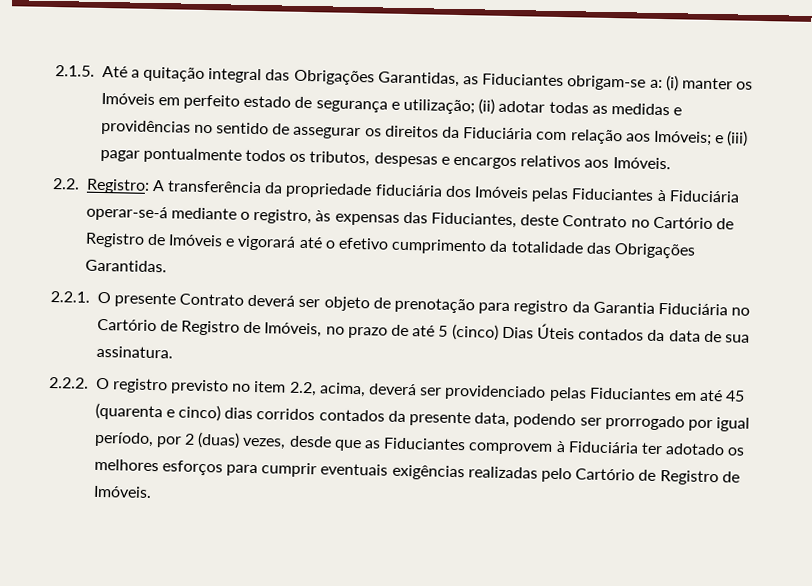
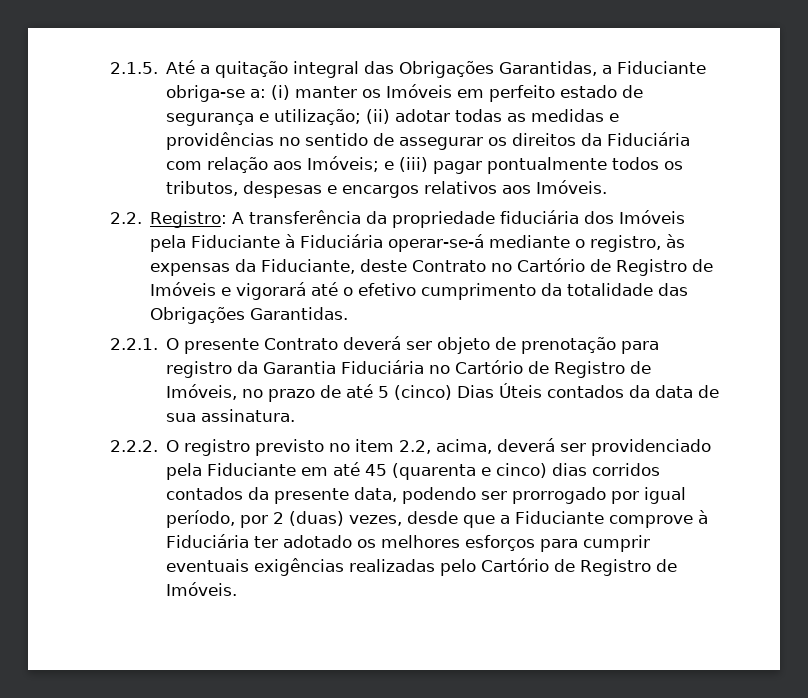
- 2.1.5. Até a quitação integral das Obrigações Garantidas, as Fiduciantes obrigam-se a: (i) manter os Imóveis em perfeito estado de segurança e utilização; (ii) adotar todas as medidas e providências no sentido de assegurar os direitos da Fiduciária com relação aos Imóveis; e (iii) pagar pontualmente todos os tributos, despesas e encargos relativos aos Imóveis.
+ 2.1.5. Até a quitação integral das Obrigações Garantidas, a Fiduciante obriga-se a: (i) manter os Imóveis em perfeito estado de segurança e utilização; (ii) adotar todas as medidas e providências no sentido de assegurar os direitos da Fiduciária com relação aos Imóveis; e (iii) pagar pontualmente todos os tributos, despesas e encargos relativos aos Imóveis.
- 2.2. Registro: A transferência da propriedade fiduciária dos Imóveis pelas Fiduciantes à Fiduciária operar-se-á mediante o registro, às expensas das Fiduciantes, deste Contrato no Cartório de Registro de Imóveis e vigorará até o efetivo cumprimento da totalidade das Obrigações Garantidas.
+ 2.2. Registro: A transferência da propriedade fiduciária dos Imóveis pela Fiduciante à Fiduciária operar-se-á mediante o registro, às expensas da Fiduciante, deste Contrato no Cartório de Registro de Imóveis e vigorará até o efetivo cumprimento da totalidade das Obrigações Garantidas.
- 2.2.2. O registro previsto no item 2.2, acima, deverá ser providenciado pelas Fiduciantes em até 45 (quarenta e cinco) dias corridos contados da presente data, podendo ser prorrogado por igual período, por 2 (duas) vezes, desde que as Fiduciantes comprovem à Fiduciária ter adotado os melhores esforços para cumprir eventuais exigências realizadas pelo Cartório de Registro de Imóveis.
+ 2.2.2. O registro previsto no item 2.2, acima, deverá ser providenciado pela Fiduciante em até 45 (quarenta e cinco) dias corridos contados da presente data, podendo ser prorrogado por igual período, por 2 (duas) vezes, desde que a Fiduciante comprove à Fiduciária ter adotado os melhores esforços para cumprir eventuais exigências realizadas pelo Cartório de Registro de Imóveis.

